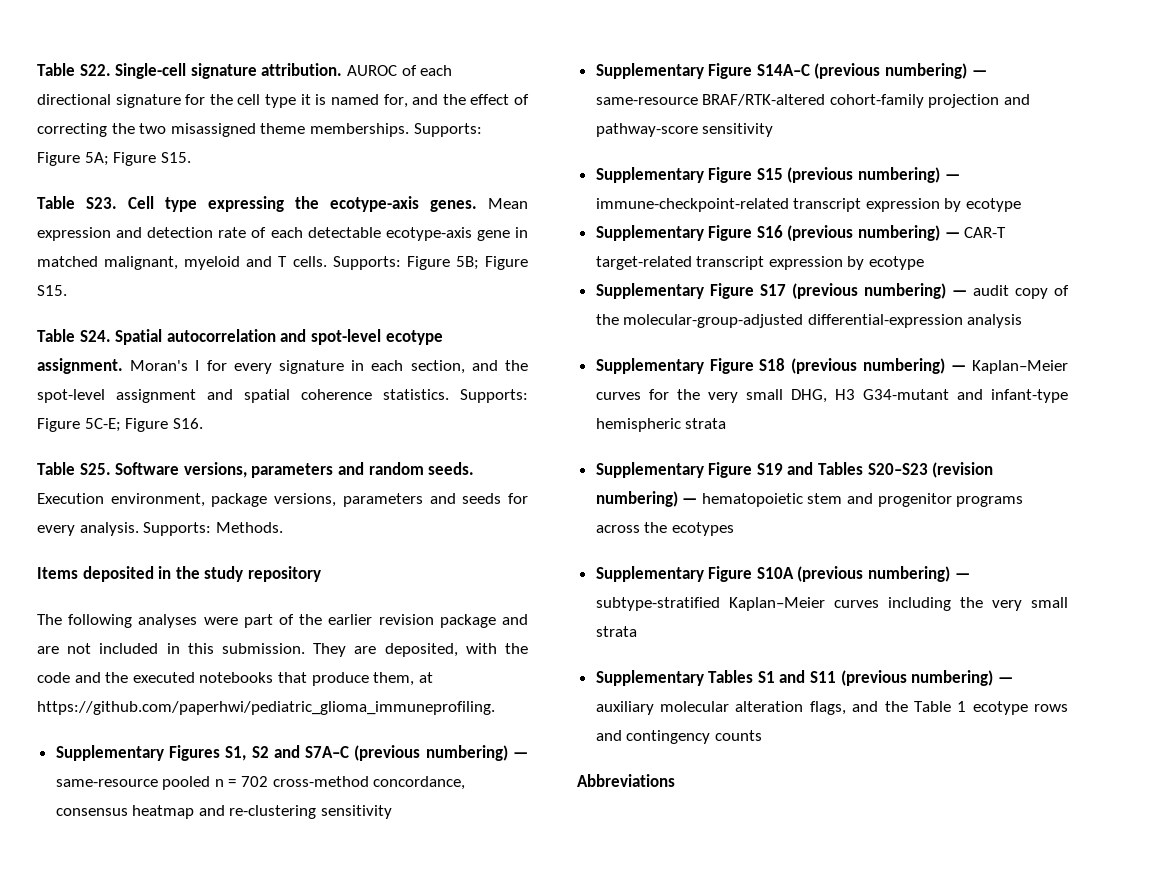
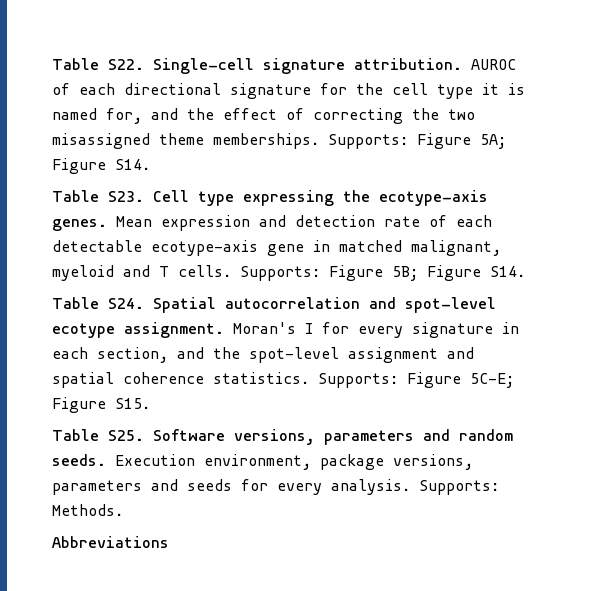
- Supports: Figure 5A; Figure S15.
+ Supports: Figure 5A; Figure S14.
- Supports: Figure 5B; Figure S15.
+ Supports: Figure 5B; Figure S14.
- Supports: Figure 5C-E; Figure S16.
+ Supports: Figure 5C-E; Figure S15.
- Items deposited in the study repository
- The following analyses were part of the earlier revision package and are not included in this submission. They are deposited, with the code and the executed notebooks that produce them, at https://github.com/paperhwi/pediatric_glioma_immuneprofiling.
- Supplementary Figures S1, S2 and S7A–C (previous numbering) — same-resource pooled n = 702 cross-method concordance, consensus heatmap and re-clustering sensitivity
- Supplementary Figure S14A–C (previous numbering) — same-resource BRAF/RTK-altered cohort-family projection and pathway-score sensitivity
- Supplementary Figure S15 (previous numbering) — immune-checkpoint-related transcript expression by ecotype
- Supplementary Figure S16 (previous numbering) — CAR-T target-related transcript expression by ecotype
- Supplementary Figure S17 (previous numbering) — audit copy of the molecular-group-adjusted differential-expression analysis
- Supplementary Figure S18 (previous numbering) — Kaplan–Meier curves for the very small DHG, H3 G34-mutant and infant-type hemispheric strata
- Supplementary Figure S19 and Tables S20–S23 (revision numbering) — hematopoietic stem and progenitor programs across the ecotypes
- Supplementary Figure S10A (previous numbering) — subtype-stratified Kaplan–Meier curves including the very small strata
- Supplementary Tables S1 and S11 (previous numbering) — auxiliary molecular alteration flags, and the Table 1 ecotype rows and contingency counts

